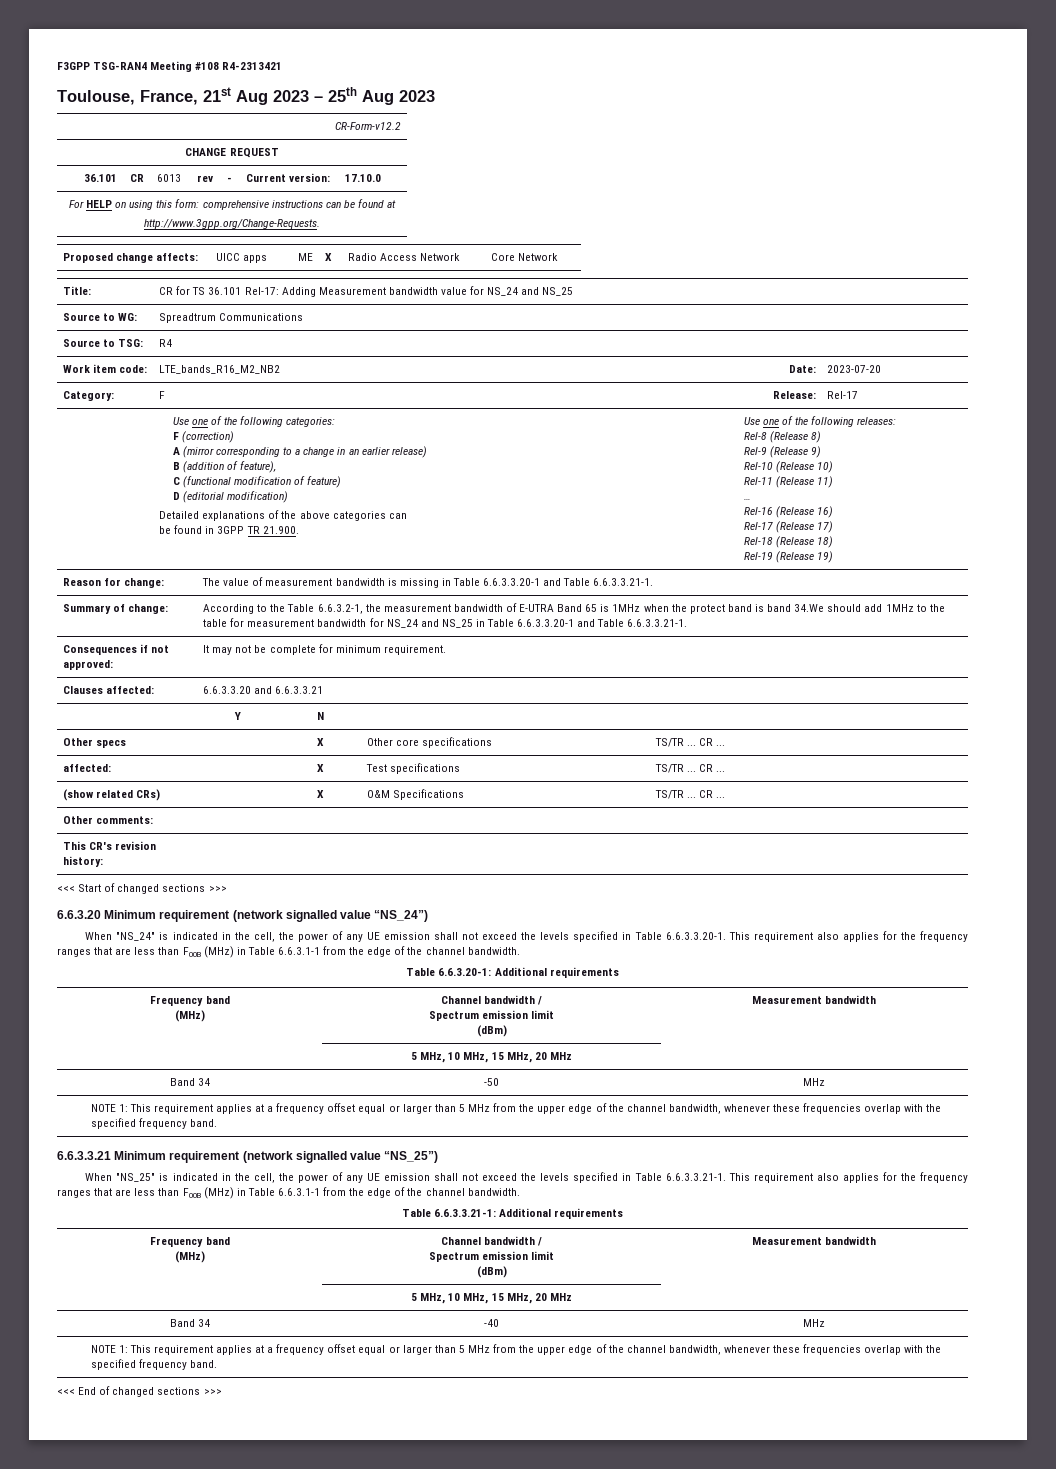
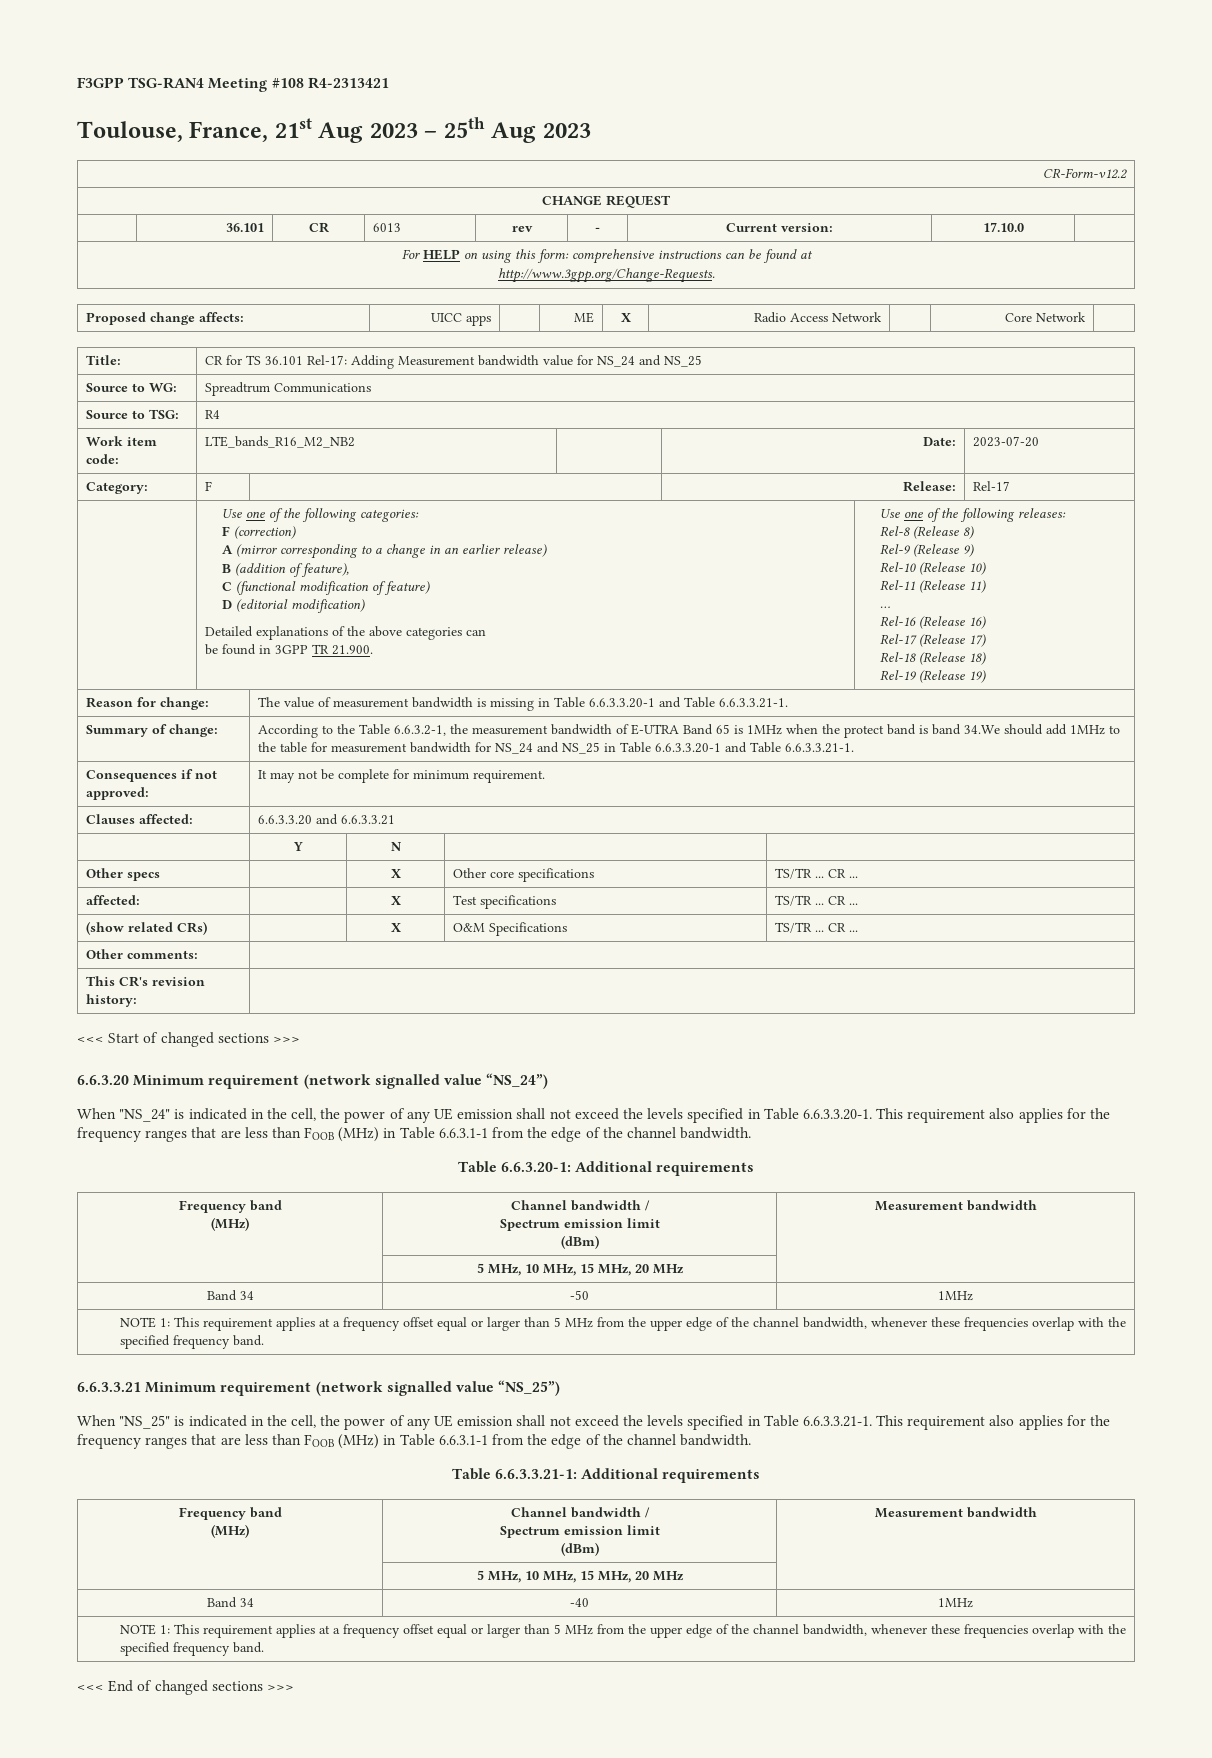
- Band 34 | -50 | MHz
+ Band 34 | -50 | 1MHz
- Band 34 | -40 | MHz
+ Band 34 | -40 | 1MHz

